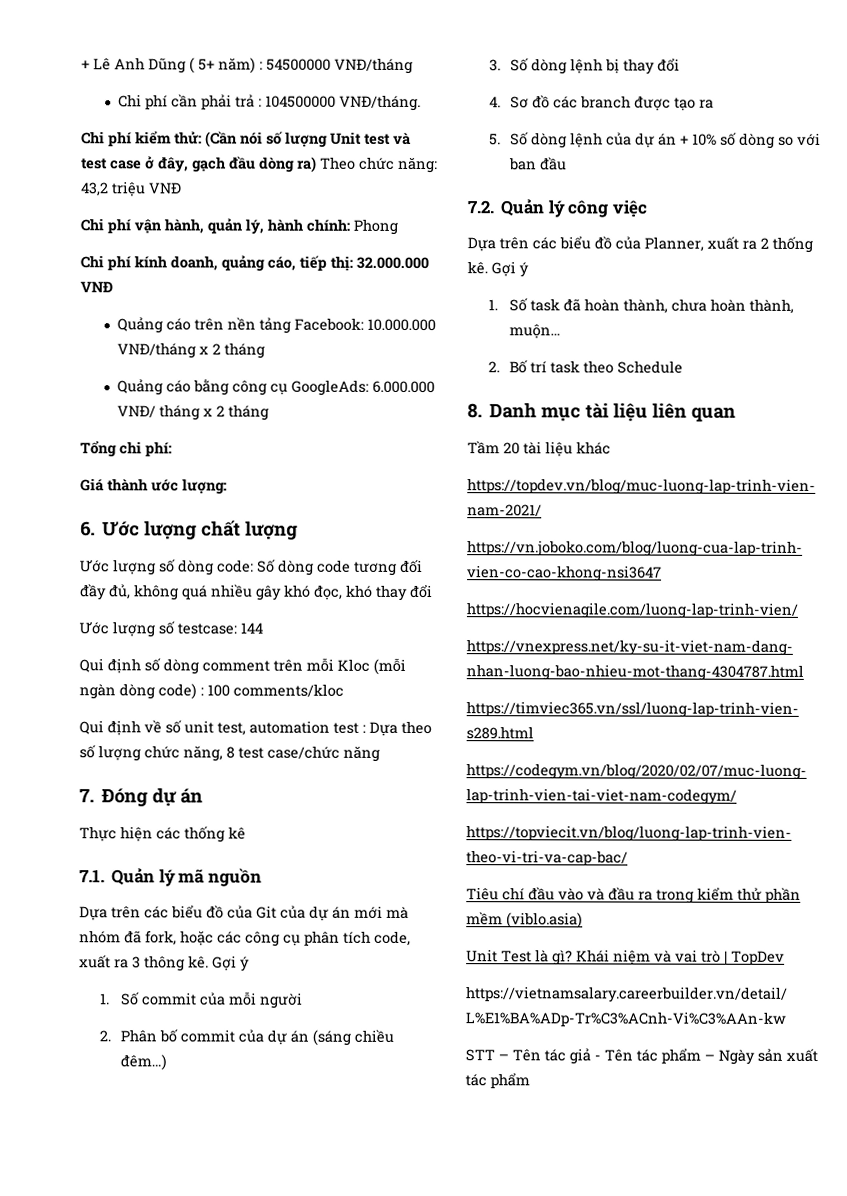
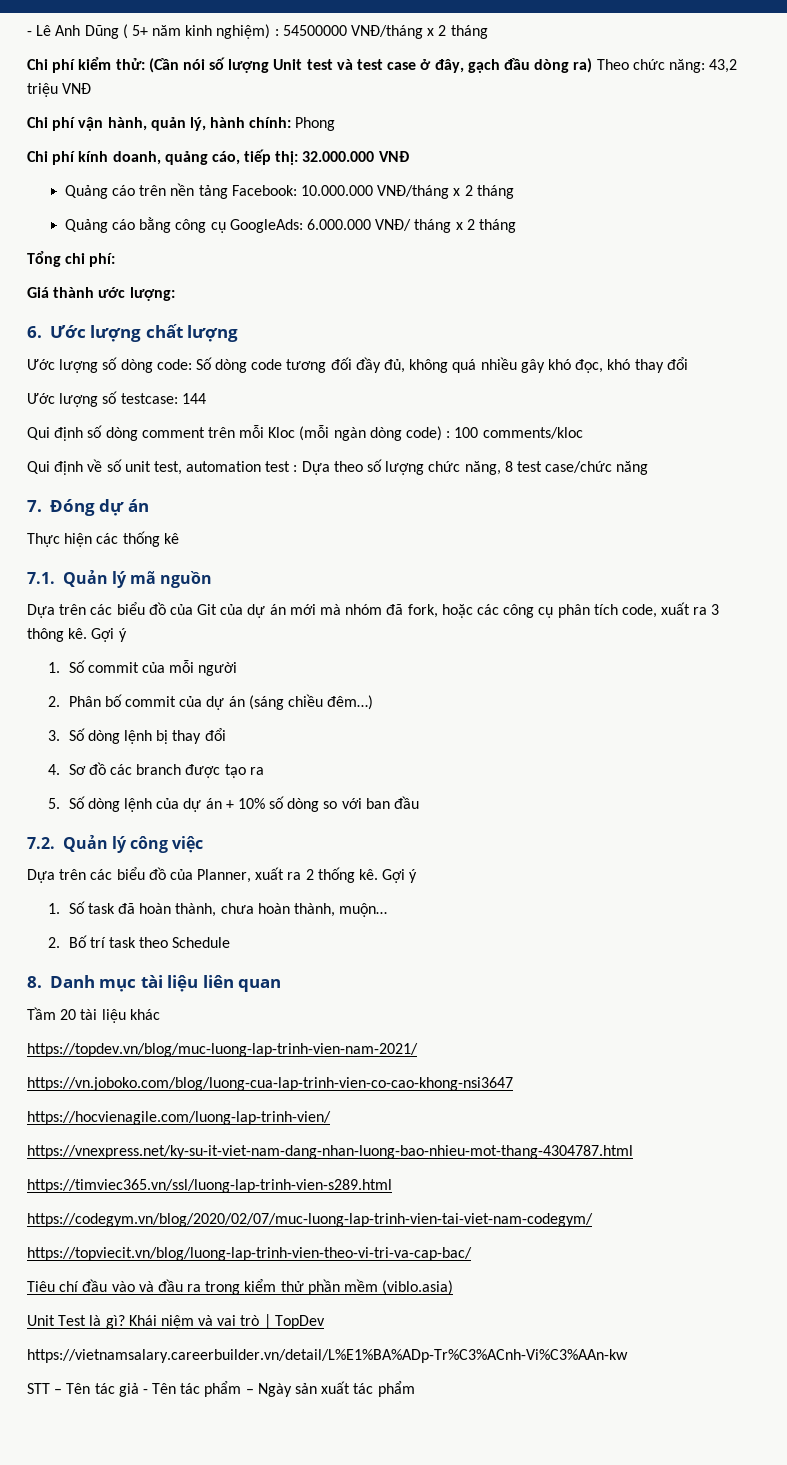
- + Lê Anh Dũng ( 5+ năm) : 54500000 VNĐ/tháng
- Chi phí cần phải trả : 104500000 VNĐ/tháng.
+ - Lê Anh Dũng ( 5+ năm kinh nghiệm) : 54500000 VNĐ/tháng x 2 tháng

